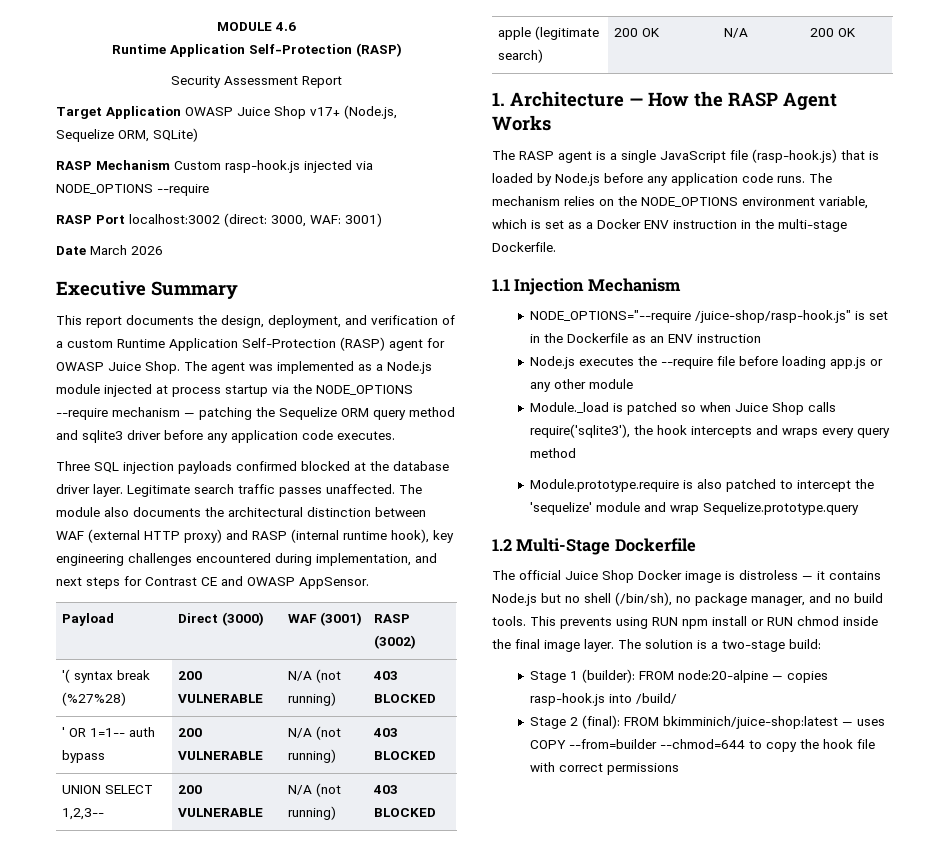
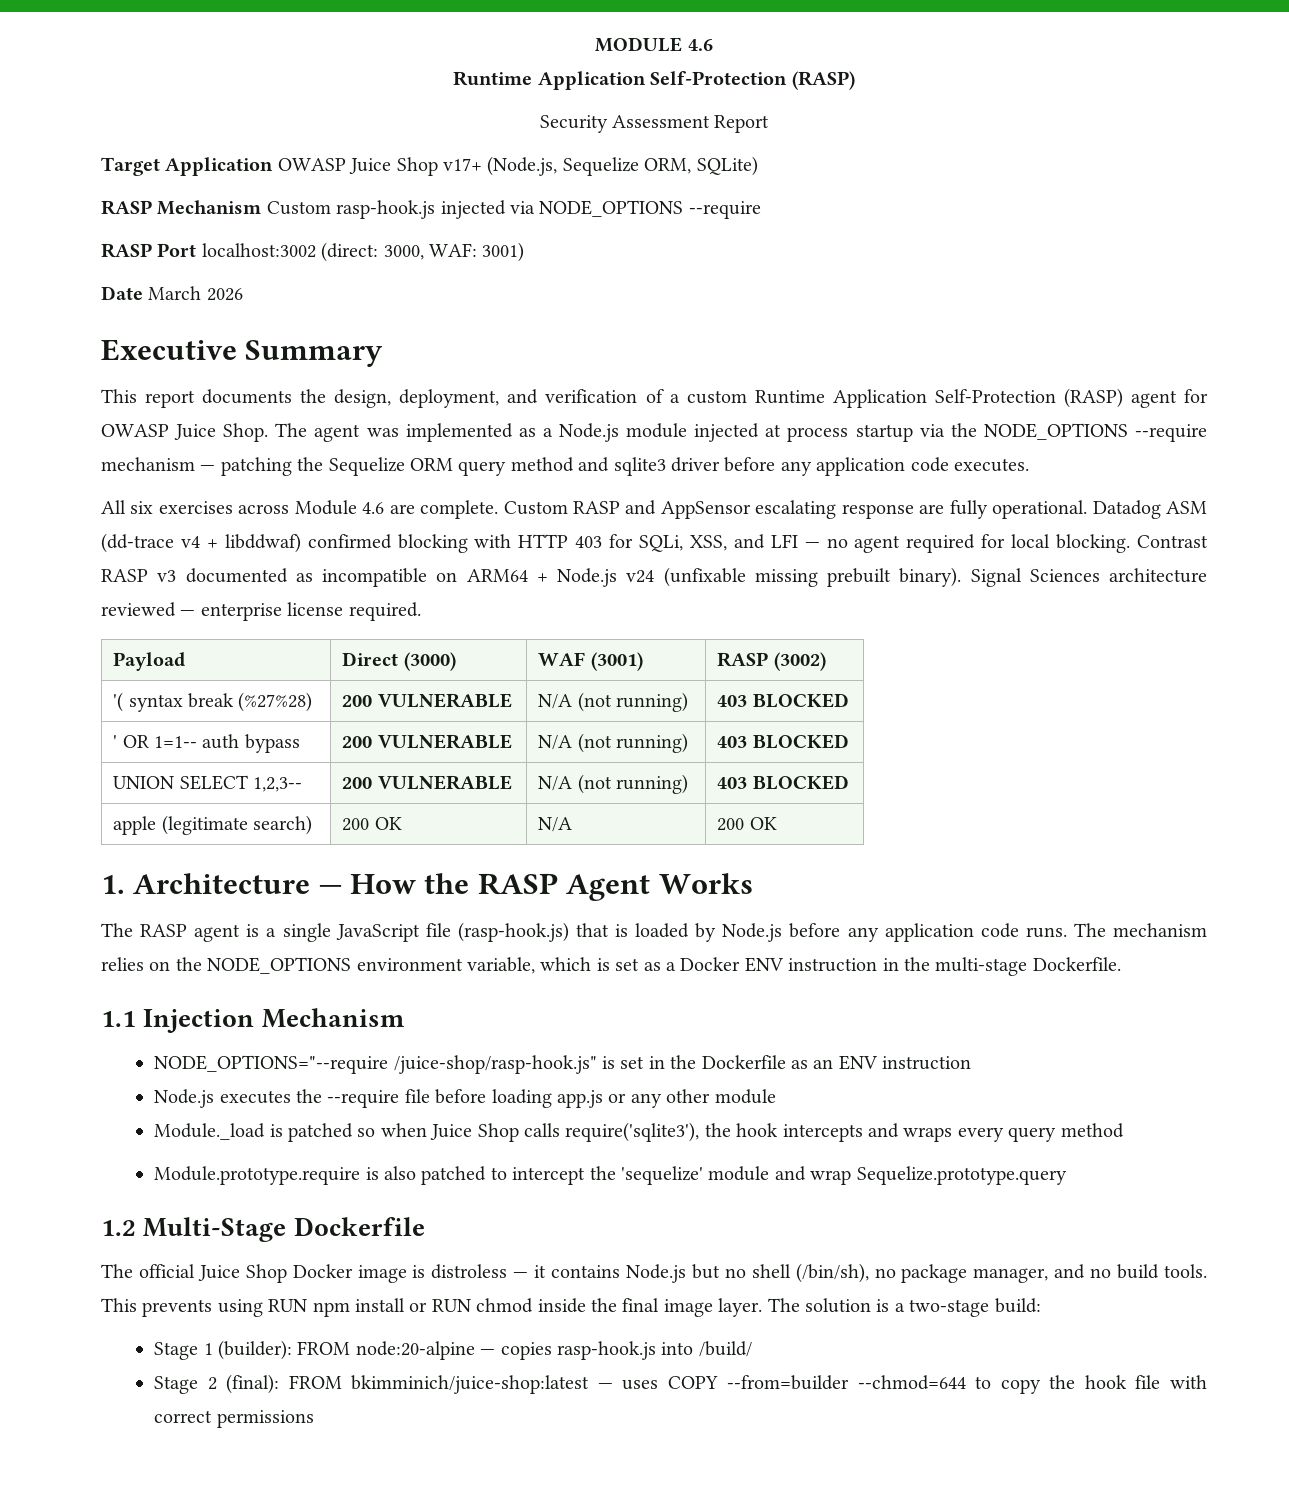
- Three SQL injection payloads confirmed blocked at the database driver layer. Legitimate search traffic passes unaffected. The module also documents the architectural distinction between WAF (external HTTP proxy) and RASP (internal runtime hook), key engineering challenges encountered during implementation, and next steps for Contrast CE and OWASP AppSensor.
+ All six exercises across Module 4.6 are complete. Custom RASP and AppSensor escalating response are fully operational. Datadog ASM (dd-trace v4 + libddwaf) confirmed blocking with HTTP 403 for SQLi, XSS, and LFI — no agent required for local blocking. Contrast RASP v3 documented as incompatible on ARM64 + Node.js v24 (unfixable missing prebuilt binary). Signal Sciences architecture reviewed — enterprise license required.

